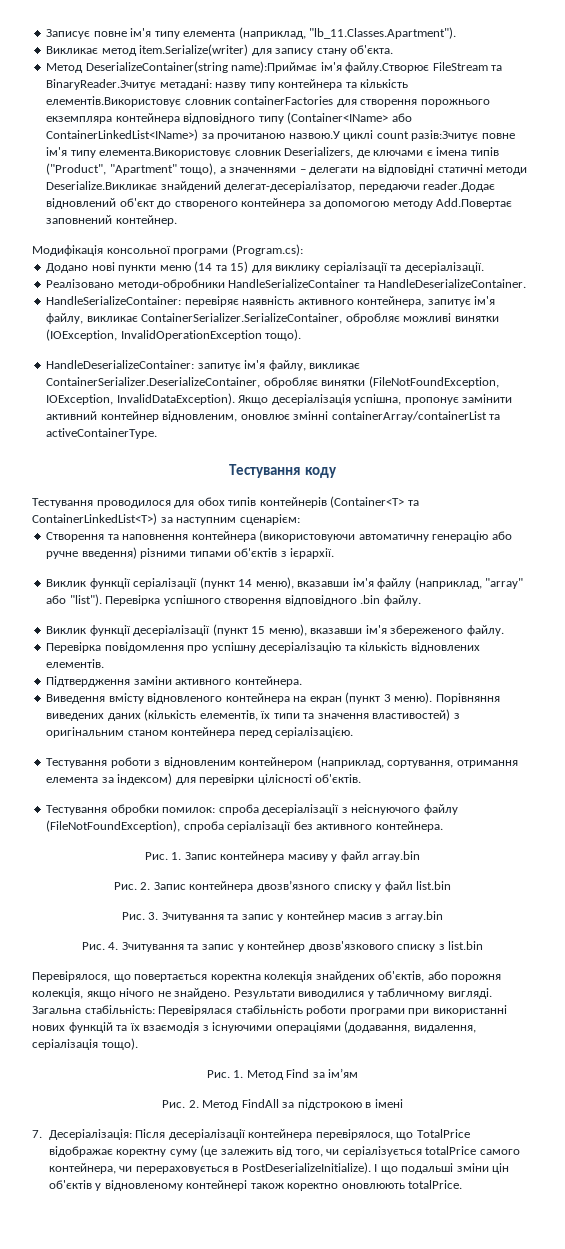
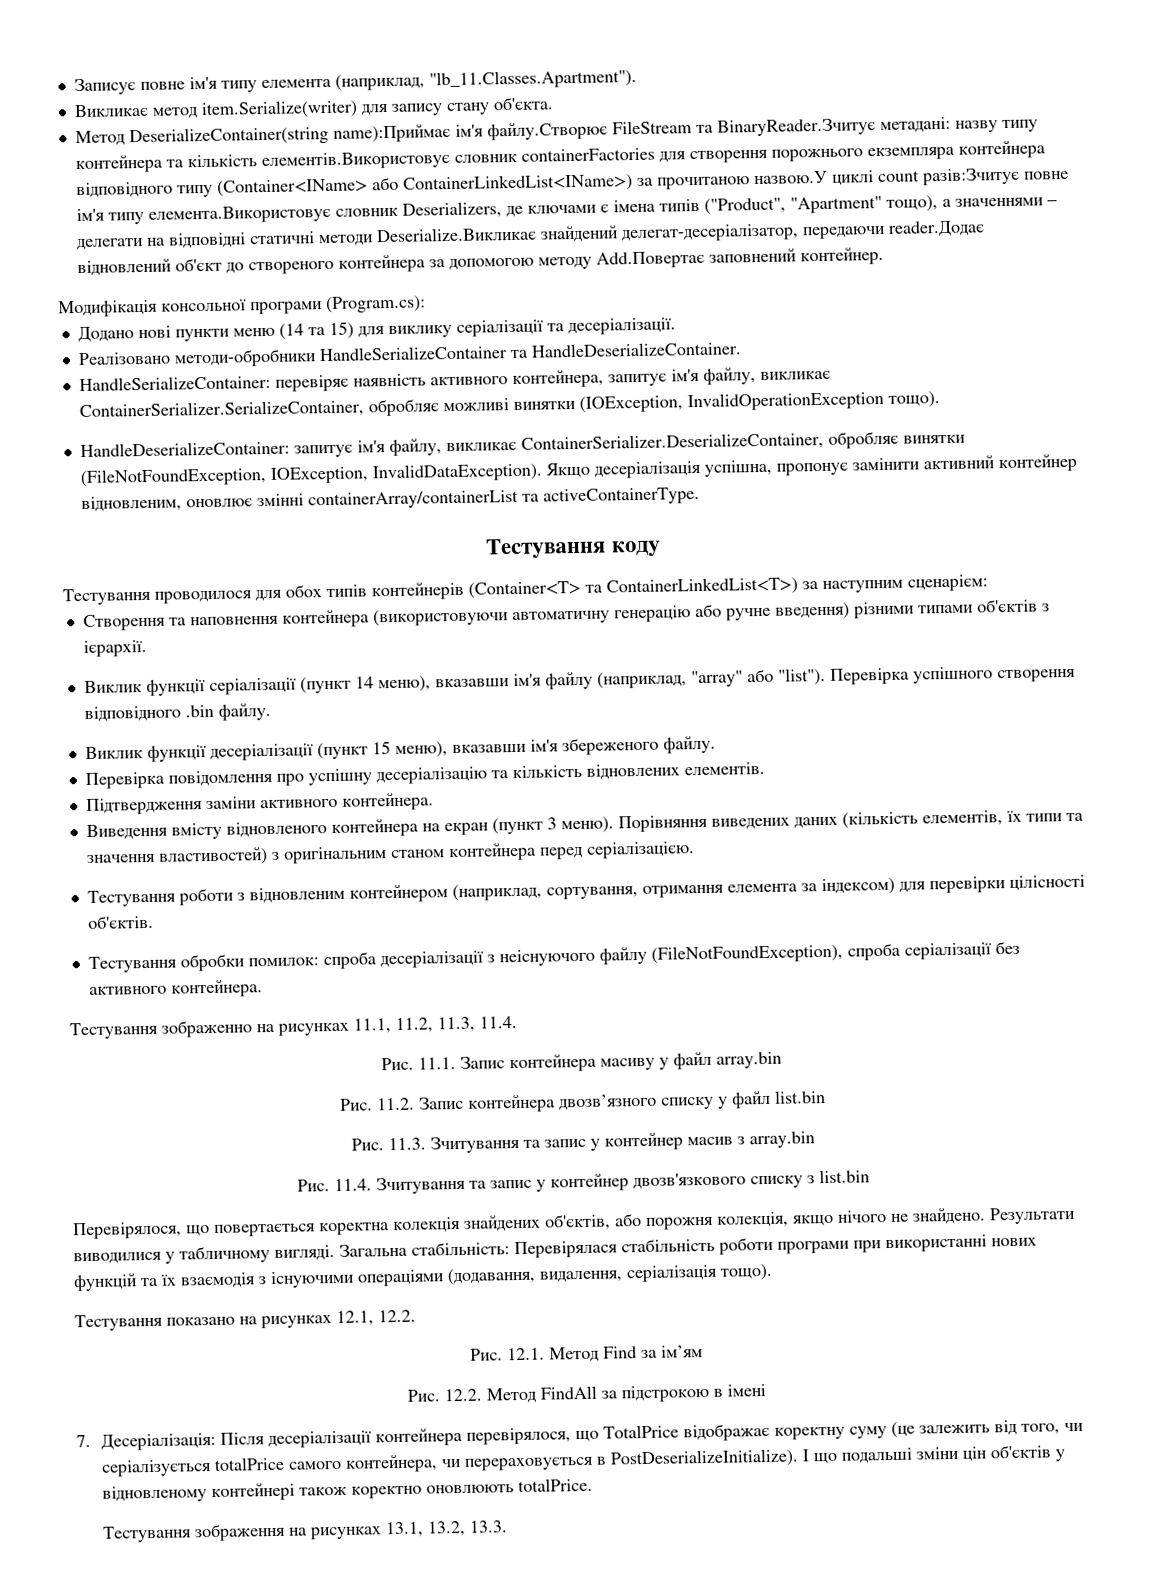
- Рис. 1. Запис контейнера масиву у файл array.bin
+ Тестування зображенно на рисунках 11.1, 11.2, 11.3, 11.4.
+ Рис. 11.1. Запис контейнера масиву у файл array.bin
- Рис. 2. Запис контейнера двозв’язного списку у файл list.bin
+ Рис. 11.2. Запис контейнера двозв’язного списку у файл list.bin
- Рис. 3. Зчитування та запис у контейнер масив з array.bin
+ Рис. 11.3. Зчитування та запис у контейнер масив з array.bin
- Рис. 4. Зчитування та запис у контейнер двозв'язкового списку з list.bin
+ Рис. 11.4. Зчитування та запис у контейнер двозв'язкового списку з list.bin
- Рис. 1. Метод Find за iм’ям
+ Тестування показано на рисунках 12.1, 12.2.
+ Рис. 12.1. Метод Find за iм’ям
- Рис. 2. Метод FindAll за пiдстрокою в iменi
+ Рис. 12.2. Метод FindAll за пiдстрокою в iменi
+ Тестування зображення на рисунках 13.1, 13.2, 13.3.

